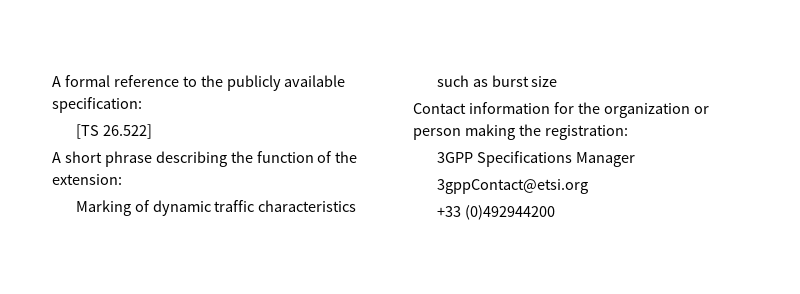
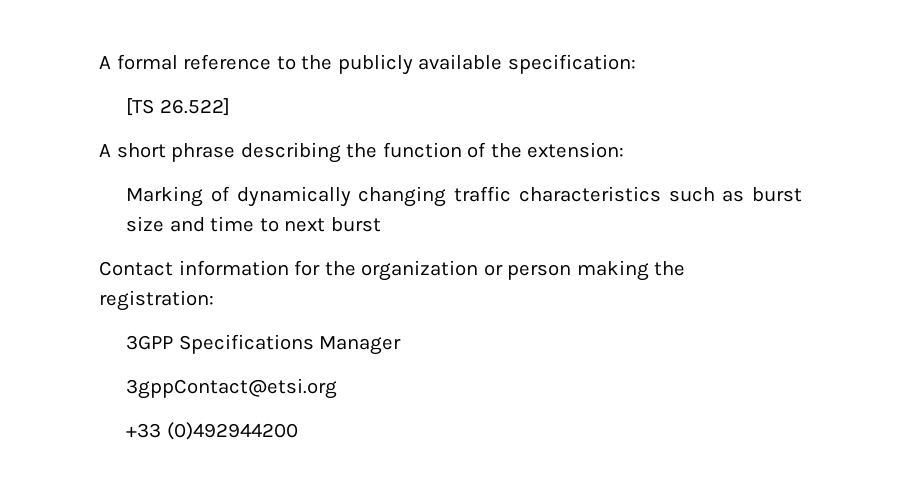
- Marking of dynamic traffic characteristics such as burst size
+ Marking of dynamically changing traffic characteristics such as burst size and time to next burst

